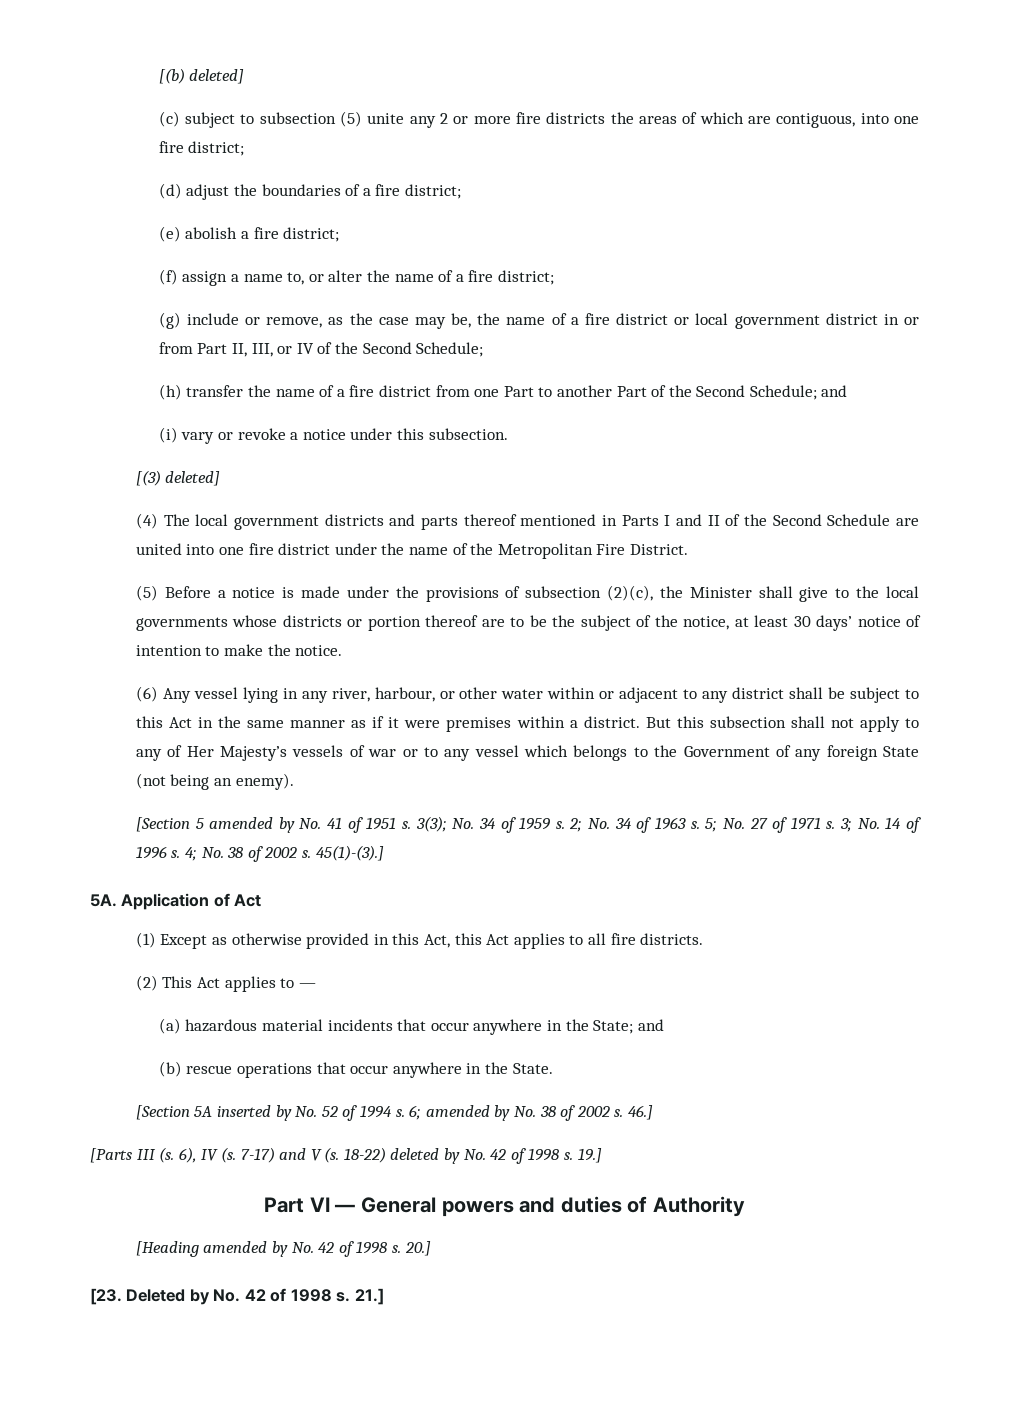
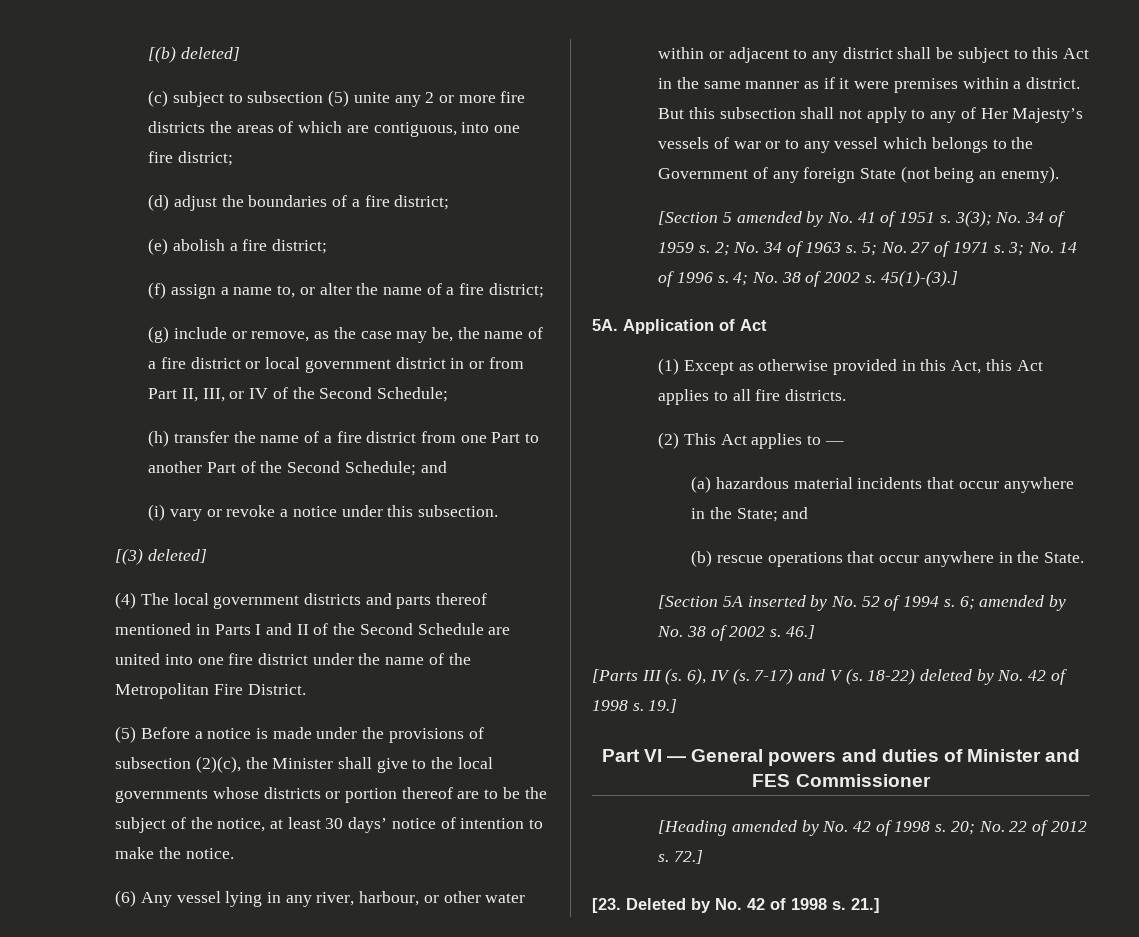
- Part VI — General powers and duties of Authority
+ Part VI — General powers and duties of Minister and FES Commissioner
- 20.]
+ 20; No. 22 of 2012 s. 72.]

